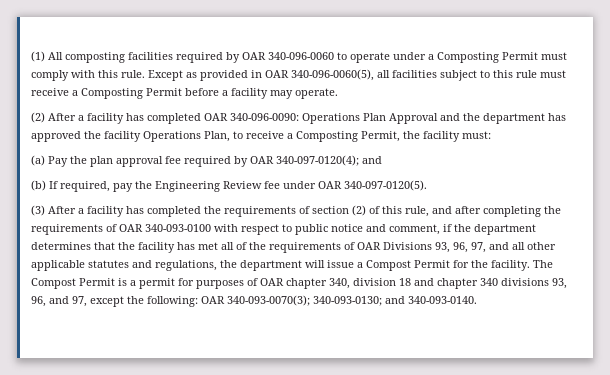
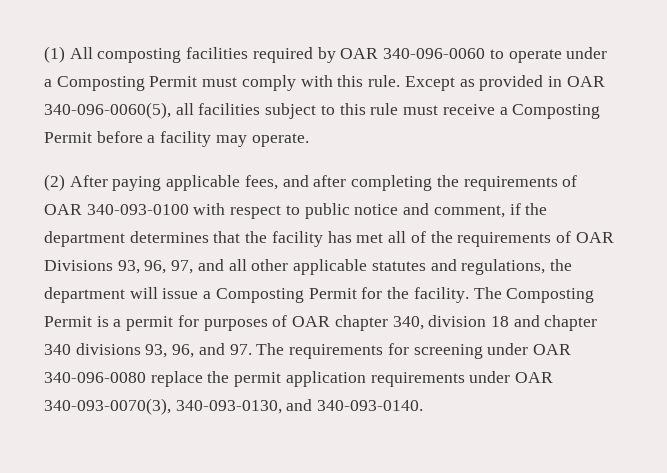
- (2) After a facility has completed OAR 340-096-0090: Operations Plan Approval and the department has approved the facility Operations Plan, to receive a Composting Permit, the facility must:
- (a) Pay the plan approval fee required by OAR 340-097-0120(4); and
- (b) If required, pay the Engineering Review fee under OAR 340-097-0120(5).
- (3) After a facility has completed the requirements of section (2) of this rule, and after completing the requirements of OAR 340-093-0100 with respect to public notice and comment, if the department determines that the facility has met all of the requirements of OAR Divisions 93, 96, 97, and all other applicable statutes and regulations, the department will issue a Compost Permit for the facility.
+ (2) After paying applicable fees, and after completing the requirements of OAR 340-093-0100 with respect to public notice and comment, if the department determines that the facility has met all of the requirements of OAR Divisions 93, 96, 97, and all other applicable statutes and regulations, the department will issue a Composting Permit for the facility.
- The Compost Permit is a permit for purposes of OAR chapter 340, division 18 and chapter 340 divisions 93, 96, and 97, except the following: OAR 340-093-0070(3); 340-093-0130; and 340-093-0140.
+ The Composting Permit is a permit for purposes of OAR chapter 340, division 18 and chapter 340 divisions 93, 96, and 97. The requirements for screening under OAR 340-096-0080 replace the permit application requirements under OAR 340-093-0070(3), 340-093-0130, and 340-093-0140.

